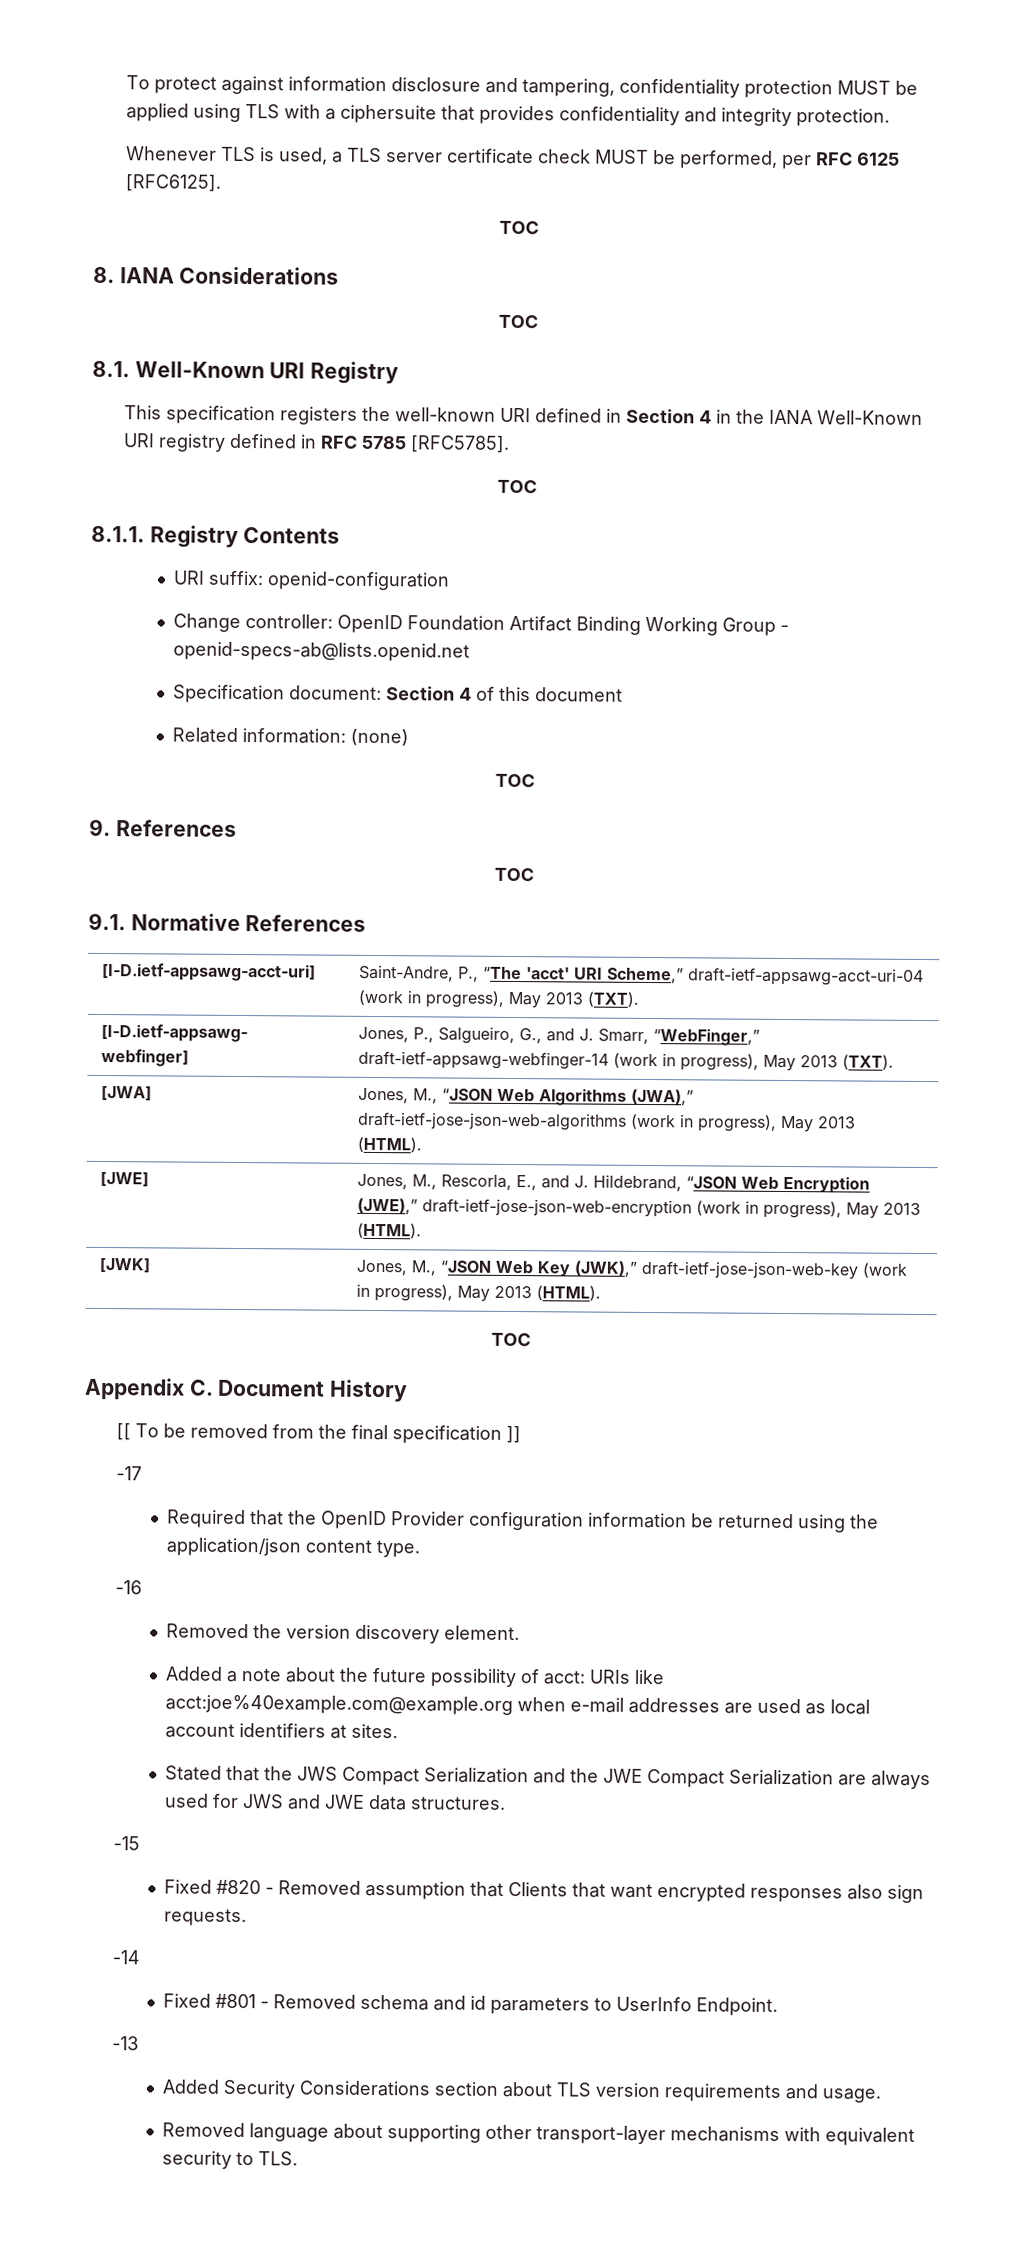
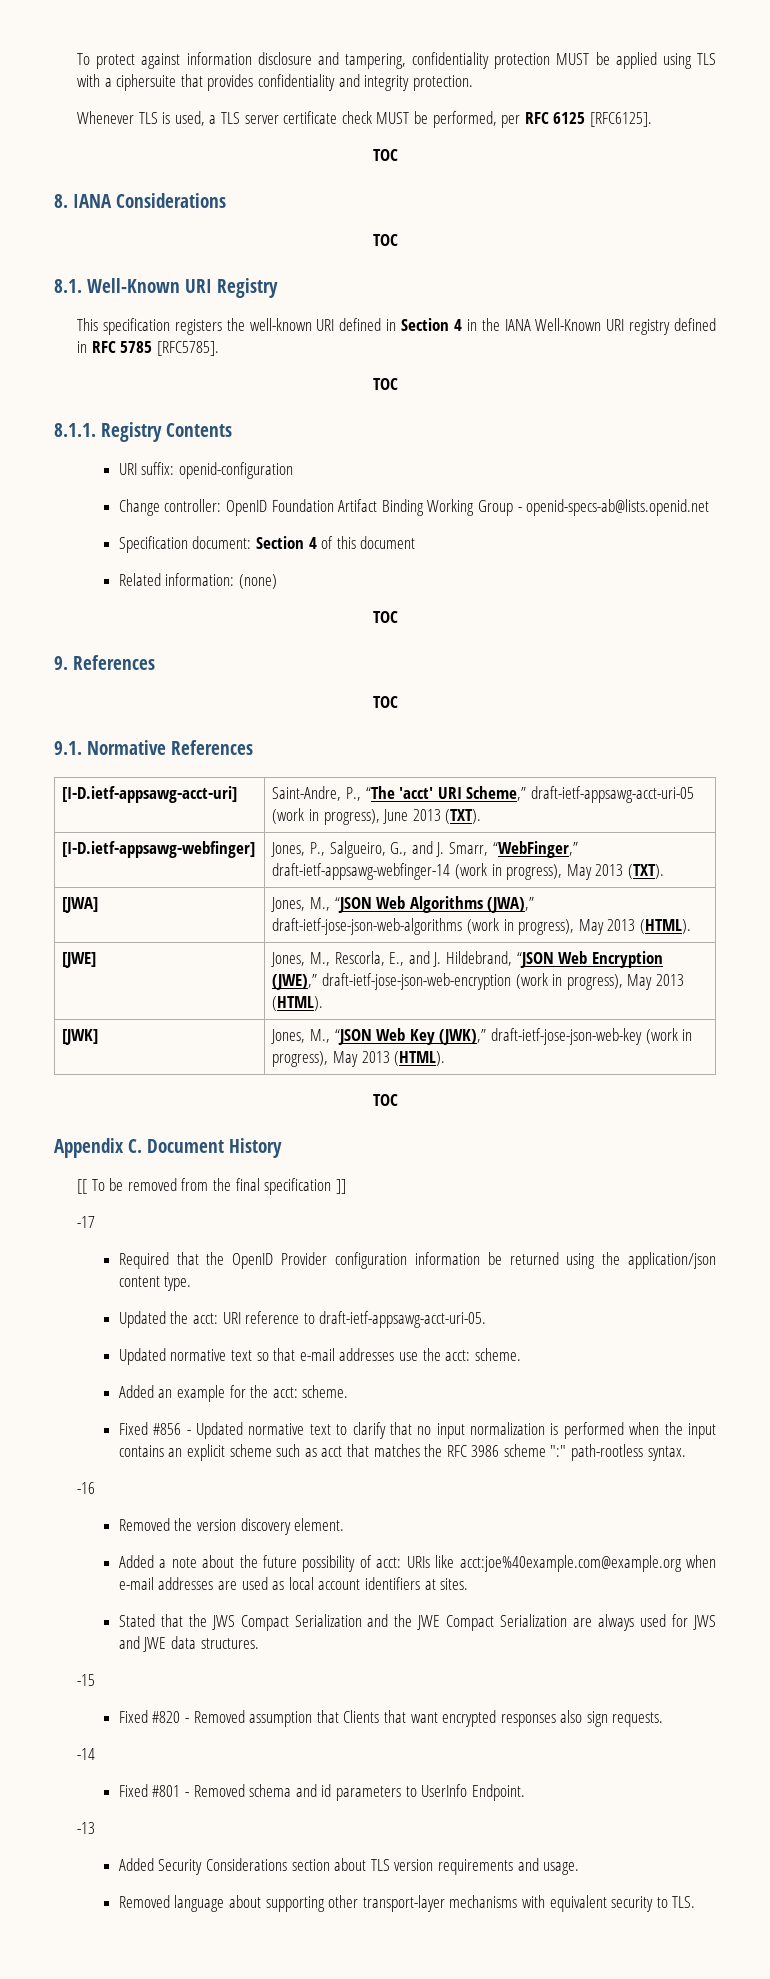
- [I-D.ietf-appsawg-acct-uri] | Saint-Andre, P., “The 'acct' URI Scheme,” draft-ietf-appsawg-acct-uri-04 (work in progress), May 2013 (TXT).
+ [I-D.ietf-appsawg-acct-uri] | Saint-Andre, P., “The 'acct' URI Scheme,” draft-ietf-appsawg-acct-uri-05 (work in progress), June 2013 (TXT).
+ Updated the acct: URI reference to draft-ietf-appsawg-acct-uri-05.
+ Updated normative text so that e-mail addresses use the acct: scheme.
+ Added an example for the acct: scheme.
+ Fixed #856 - Updated normative text to clarify that no input normalization is performed when the input contains an explicit scheme such as acct that matches the RFC 3986 scheme ":" path-rootless syntax.

